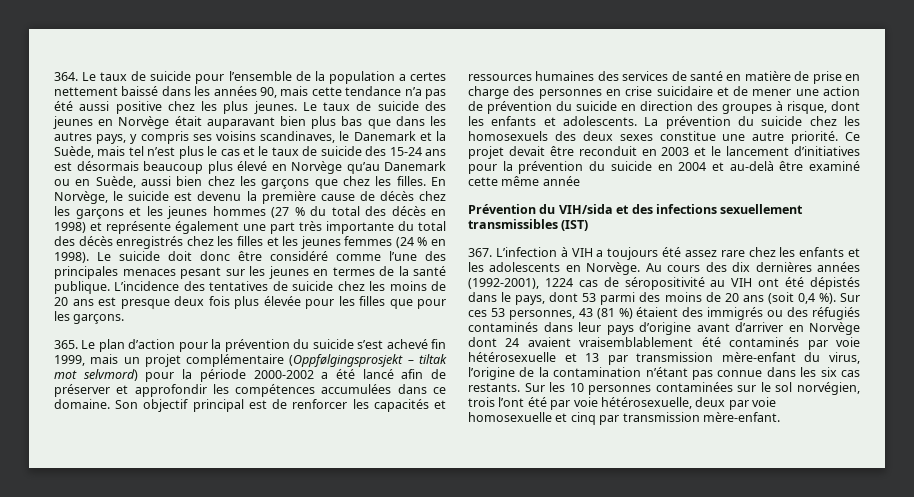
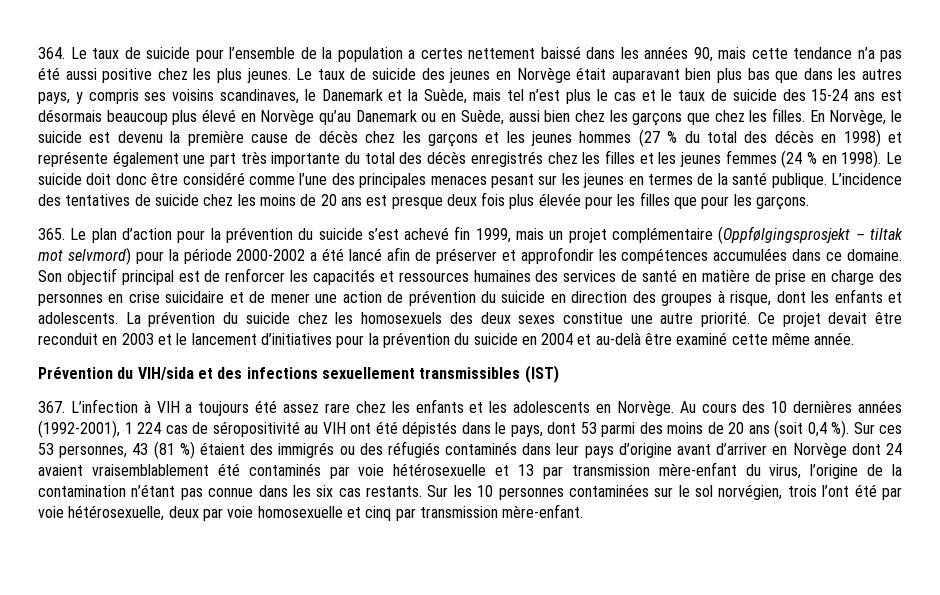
- Ce projet devait être reconduit en 2003 et le lancement d’initiatives pour la prévention du suicide en 2004 et au-delà être examiné cette même année
+ Ce projet devait être reconduit en 2003 et le lancement d’initiatives pour la prévention du suicide en 2004 et au-delà être examiné cette même année.
- Au cours des dix dernières années (1992-2001), 1224 cas de séropositivité au VIH ont été dépistés dans le pays, dont 53 parmi des moins de 20 ans (soit 0,4 %).
+ Au cours des 10 dernières années (1992-2001), 1 224 cas de séropositivité au VIH ont été dépistés dans le pays, dont 53 parmi des moins de 20 ans (soit 0,4 %).

